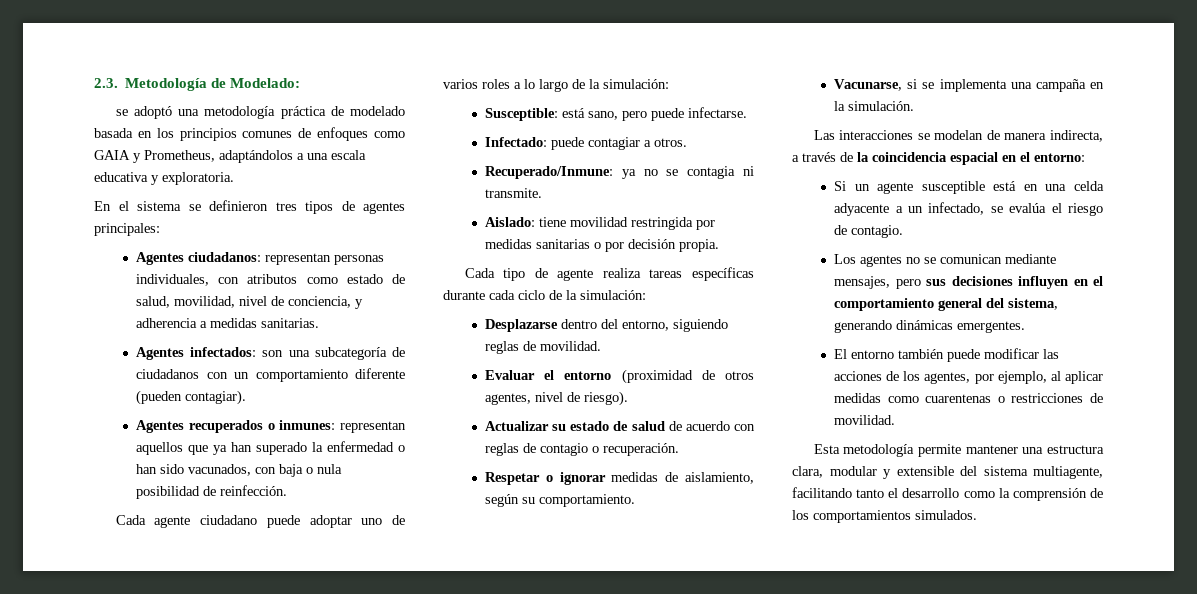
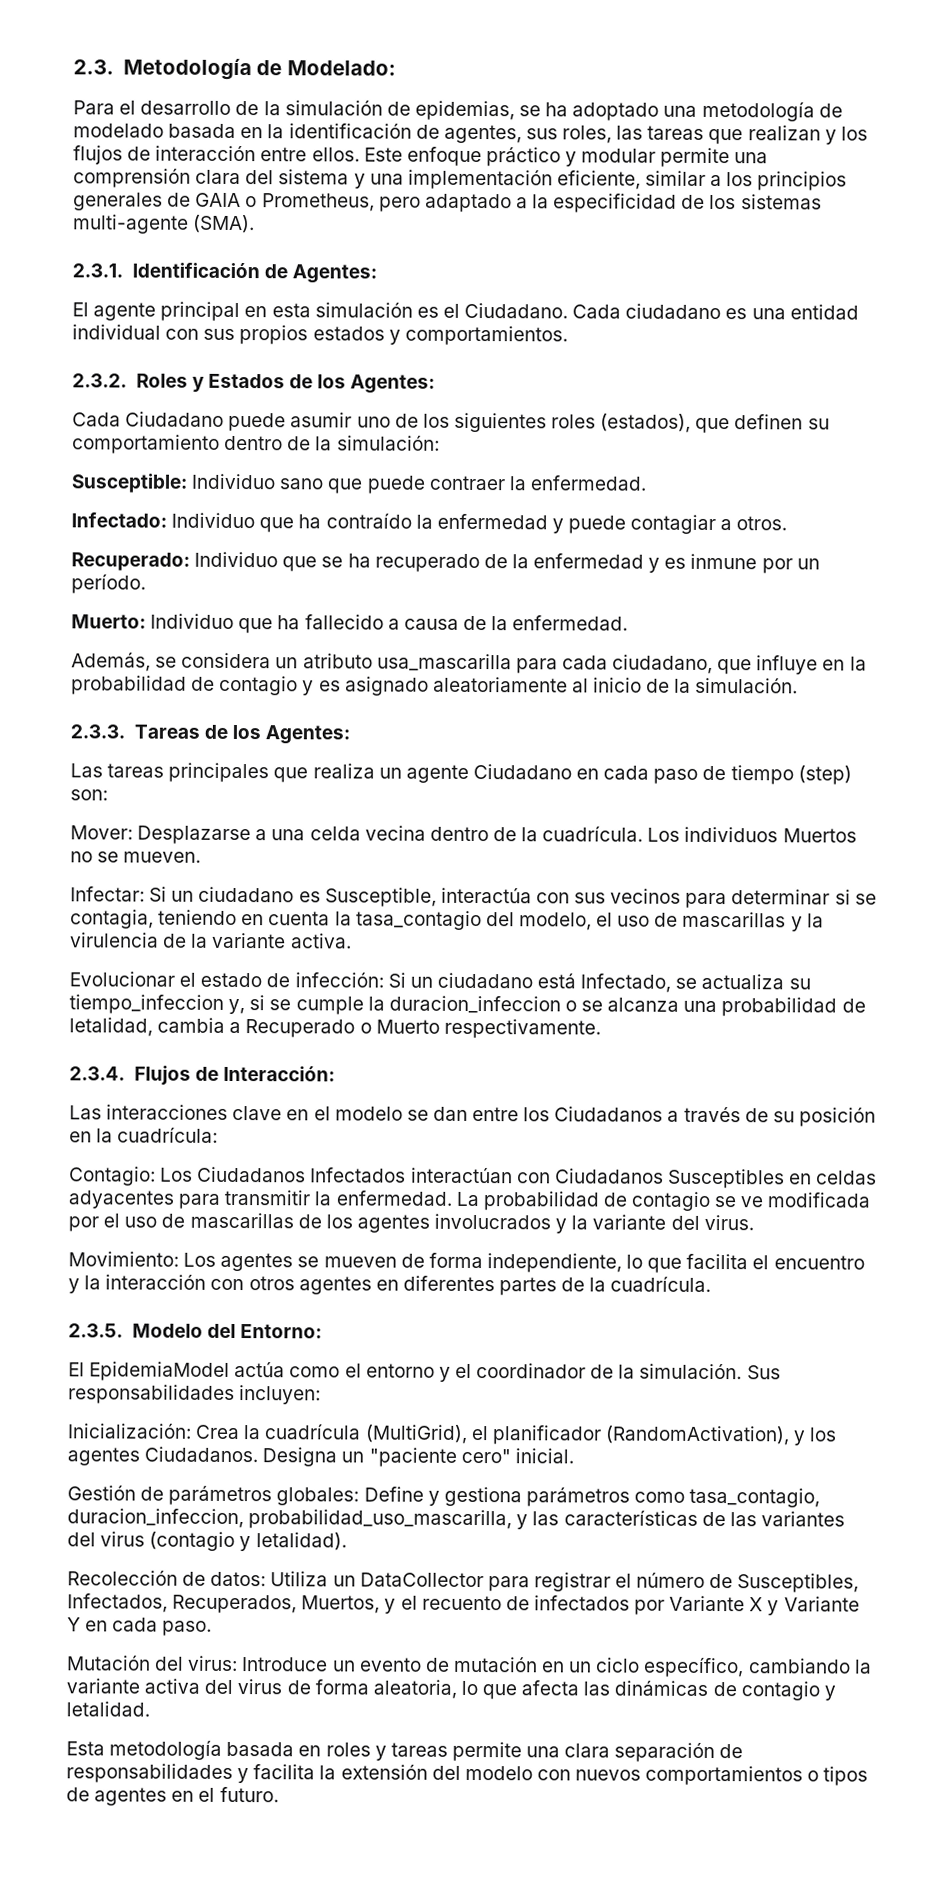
- se adoptó una metodología práctica de modelado basada en los principios comunes de enfoques como GAIA y Prometheus, adaptándolos a una escala educativa y exploratoria.
- En el sistema se definieron tres tipos de agentes principales:
- Agentes ciudadanos: representan personas individuales, con atributos como estado de salud, movilidad, nivel de conciencia, y adherencia a medidas sanitarias.
- Agentes infectados: son una subcategoría de ciudadanos con un comportamiento diferente (pueden contagiar).
- Agentes recuperados o inmunes: representan aquellos que ya han superado la enfermedad o han sido vacunados, con baja o nula posibilidad de reinfección.
- Cada agente ciudadano puede adoptar uno de varios roles a lo largo de la simulación:
- Susceptible: está sano, pero puede infectarse.
- Infectado: puede contagiar a otros.
- Recuperado/Inmune: ya no se contagia ni transmite.
- Aislado: tiene movilidad restringida por medidas sanitarias o por decisión propia.
- Cada tipo de agente realiza tareas específicas durante cada ciclo de la simulación:
- Desplazarse dentro del entorno, siguiendo reglas de movilidad.
- Evaluar el entorno (proximidad de otros agentes, nivel de riesgo).
- Actualizar su estado de salud de acuerdo con reglas de contagio o recuperación.
- Respetar o ignorar medidas de aislamiento, según su comportamiento.
- Vacunarse, si se implementa una campaña en la simulación.
- Las interacciones se modelan de manera indirecta, a través de la coincidencia espacial en el entorno:
- Si un agente susceptible está en una celda adyacente a un infectado, se evalúa el riesgo de contagio.
- Los agentes no se comunican mediante mensajes, pero sus decisiones influyen en el comportamiento general del sistema, generando dinámicas emergentes.
- El entorno también puede modificar las acciones de los agentes, por ejemplo, al aplicar medidas como cuarentenas o restricciones de movilidad.
- Esta metodología permite mantener una estructura clara, modular y extensible del sistema multiagente, facilitando tanto el desarrollo como la comprensión de los comportamientos simulados.
+ Para el desarrollo de la simulación de epidemias, se ha adoptado una metodología de modelado basada en la identificación de agentes, sus roles, las tareas que realizan y los flujos de interacción entre ellos. Este enfoque práctico y modular permite una comprensión clara del sistema y una implementación eficiente, similar a los principios generales de GAIA o Prometheus, pero adaptado a la especificidad de los sistemas multi-agente (SMA).
+ 2.3.1. Identificación de Agentes:
+ El agente principal en esta simulación es el Ciudadano. Cada ciudadano es una entidad individual con sus propios estados y comportamientos.
+ 2.3.2. Roles y Estados de los Agentes:
+ Cada Ciudadano puede asumir uno de los siguientes roles (estados), que definen su comportamiento dentro de la simulación:
+ Susceptible: Individuo sano que puede contraer la enfermedad.
+ Infectado: Individuo que ha contraído la enfermedad y puede contagiar a otros.
+ Recuperado: Individuo que se ha recuperado de la enfermedad y es inmune por un período.
+ Muerto: Individuo que ha fallecido a causa de la enfermedad.
+ Además, se considera un atributo usa_mascarilla para cada ciudadano, que influye en la probabilidad de contagio y es asignado aleatoriamente al inicio de la simulación.
+ 2.3.3. Tareas de los Agentes:
+ Las tareas principales que realiza un agente Ciudadano en cada paso de tiempo (step) son:
+ Mover: Desplazarse a una celda vecina dentro de la cuadrícula. Los individuos Muertos no se mueven.
+ Infectar: Si un ciudadano es Susceptible, interactúa con sus vecinos para determinar si se contagia, teniendo en cuenta la tasa_contagio del modelo, el uso de mascarillas y la virulencia de la variante activa.
+ Evolucionar el estado de infección: Si un ciudadano está Infectado, se actualiza su tiempo_infeccion y, si se cumple la duracion_infeccion o se alcanza una probabilidad de letalidad, cambia a Recuperado o Muerto respectivamente.
+ 2.3.4. Flujos de Interacción:
+ Las interacciones clave en el modelo se dan entre los Ciudadanos a través de su posición en la cuadrícula:
+ Contagio: Los Ciudadanos Infectados interactúan con Ciudadanos Susceptibles en celdas adyacentes para transmitir la enfermedad. La probabilidad de contagio se ve modificada por el uso de mascarillas de los agentes involucrados y la variante del virus.
+ Movimiento: Los agentes se mueven de forma independiente, lo que facilita el encuentro y la interacción con otros agentes en diferentes partes de la cuadrícula.
+ 2.3.5. Modelo del Entorno:
+ El EpidemiaModel actúa como el entorno y el coordinador de la simulación. Sus responsabilidades incluyen:
+ Inicialización: Crea la cuadrícula (MultiGrid), el planificador (RandomActivation), y los agentes Ciudadanos. Designa un "paciente cero" inicial.
+ Gestión de parámetros globales: Define y gestiona parámetros como tasa_contagio, duracion_infeccion, probabilidad_uso_mascarilla, y las características de las variantes del virus (contagio y letalidad).
+ Recolección de datos: Utiliza un DataCollector para registrar el número de Susceptibles, Infectados, Recuperados, Muertos, y el recuento de infectados por Variante X y Variante Y en cada paso.
+ Mutación del virus: Introduce un evento de mutación en un ciclo específico, cambiando la variante activa del virus de forma aleatoria, lo que afecta las dinámicas de contagio y letalidad.
+ Esta metodología basada en roles y tareas permite una clara separación de responsabilidades y facilita la extensión del modelo con nuevos comportamientos o tipos de agentes en el futuro.

